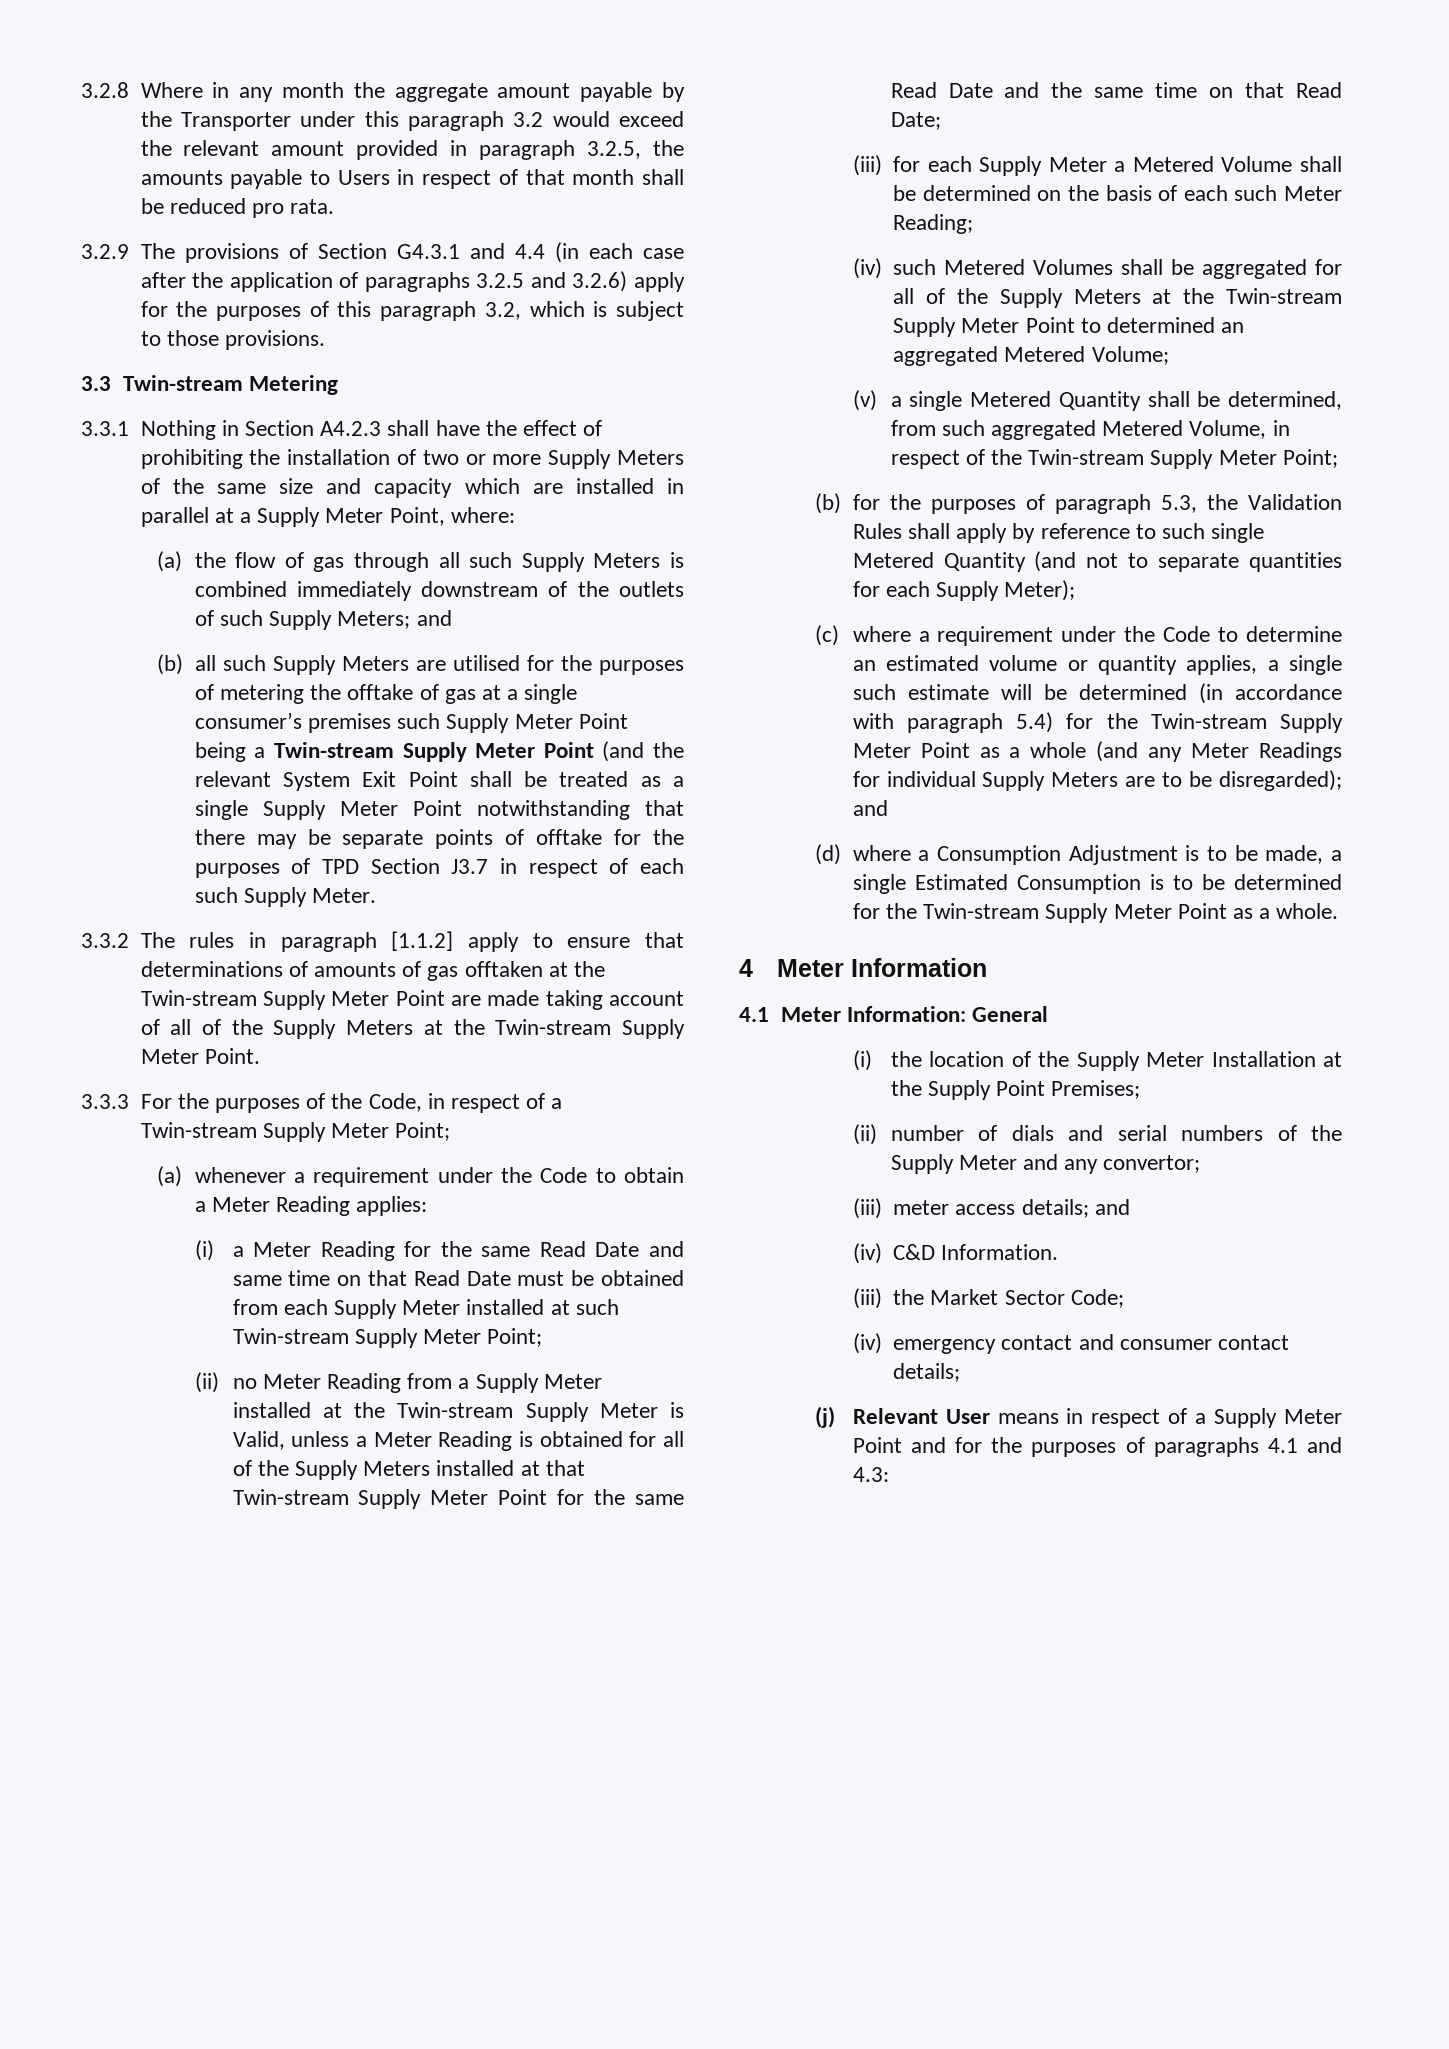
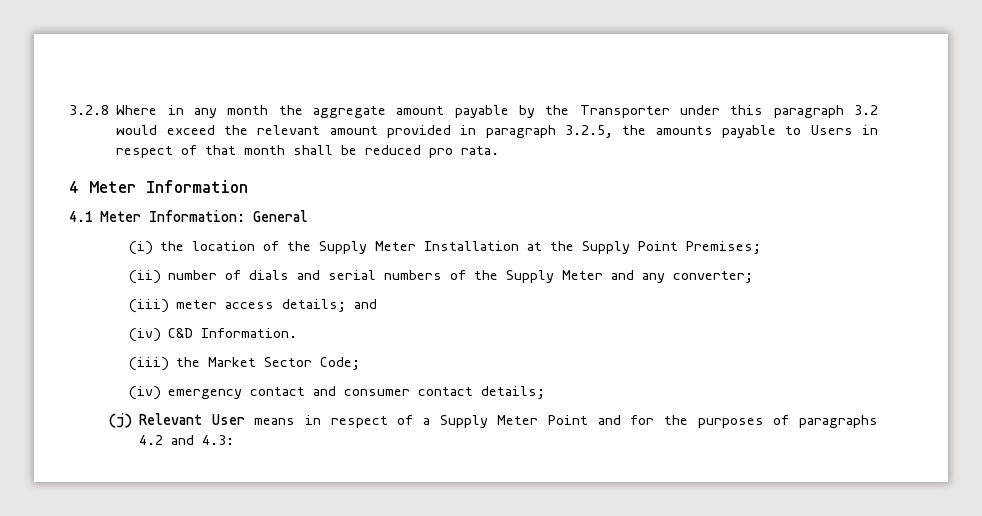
- 3.2.9 The provisions of Section G4.3.1 and 4.4 (in each case after the application of paragraphs 3.2.5 and 3.2.6) apply for the purposes of this paragraph 3.2, which is subject to those provisions.
- 3.3 Twin-stream Metering
- 3.3.1 Nothing in Section A4.2.3 shall have the effect of prohibiting the installation of two or more Supply Meters of the same size and capacity which are installed in parallel at a Supply Meter Point, where:
- (a) the flow of gas through all such Supply Meters is combined immediately downstream of the outlets of such Supply Meters; and
- (b) all such Supply Meters are utilised for the purposes of metering the offtake of gas at a single consumer’s premises such Supply Meter Point being a Twin-stream Supply Meter Point (and the relevant System Exit Point shall be treated as a single Supply Meter Point notwithstanding that there may be separate points of offtake for the purposes of TPD Section J3.7 in respect of each such Supply Meter.
- 3.3.2 The rules in paragraph [1.1.2] apply to ensure that determinations of amounts of gas offtaken at the Twin-stream Supply Meter Point are made taking account of all of the Supply Meters at the Twin-stream Supply Meter Point.
- 3.3.3 For the purposes of the Code, in respect of a Twin-stream Supply Meter Point;
- (a) whenever a requirement under the Code to obtain a Meter Reading applies:
- (i) a Meter Reading for the same Read Date and same time on that Read Date must be obtained from each Supply Meter installed at such Twin-stream Supply Meter Point;
- (ii) no Meter Reading from a Supply Meter installed at the Twin-stream Supply Meter is Valid, unless a Meter Reading is obtained for all of the Supply Meters installed at that Twin-stream Supply Meter Point for the same Read Date and the same time on that Read Date;
- (iii) for each Supply Meter a Metered Volume shall be determined on the basis of each such Meter Reading;
- (iv) such Metered Volumes shall be aggregated for all of the Supply Meters at the Twin-stream Supply Meter Point to determined an aggregated Metered Volume;
- (v) a single Metered Quantity shall be determined, from such aggregated Metered Volume, in respect of the Twin-stream Supply Meter Point;
- (b) for the purposes of paragraph 5.3, the Validation Rules shall apply by reference to such single Metered Quantity (and not to separate quantities for each Supply Meter);
- (c) where a requirement under the Code to determine an estimated volume or quantity applies, a single such estimate will be determined (in accordance with paragraph 5.4) for the Twin-stream Supply Meter Point as a whole (and any Meter Readings for individual Supply Meters are to be disregarded); and
- (d) where a Consumption Adjustment is to be made, a single Estimated Consumption is to be determined for the Twin-stream Supply Meter Point as a whole.
- (ii) number of dials and serial numbers of the Supply Meter and any convertor;
+ (ii) number of dials and serial numbers of the Supply Meter and any converter;
- (j) Relevant User means in respect of a Supply Meter Point and for the purposes of paragraphs 4.1 and 4.3:
+ (j) Relevant User means in respect of a Supply Meter Point and for the purposes of paragraphs 4.2 and 4.3:

